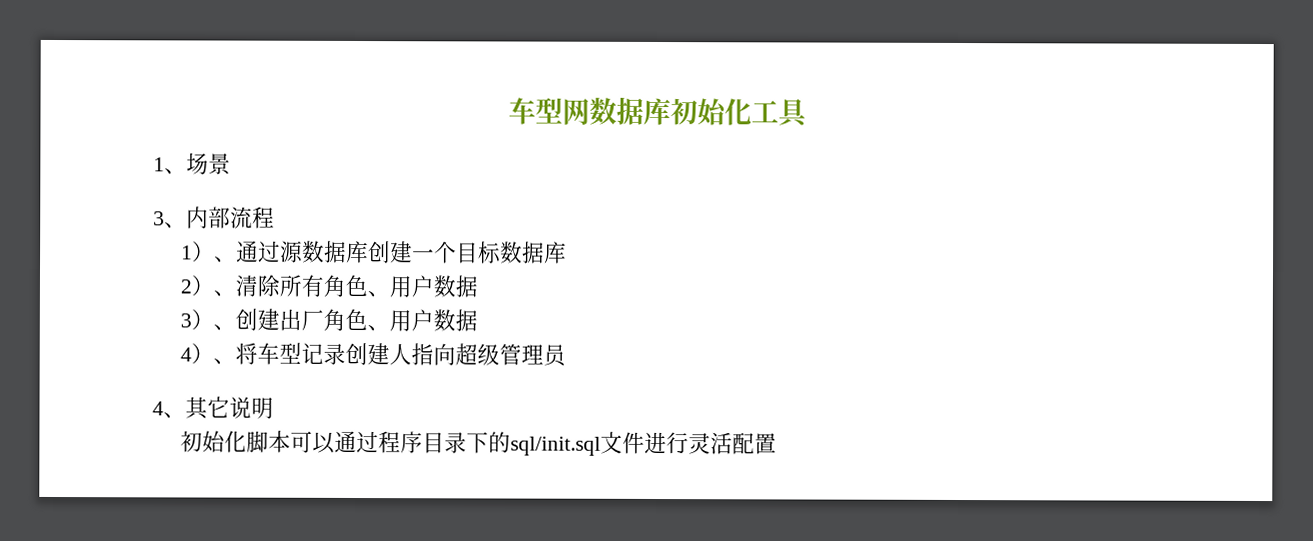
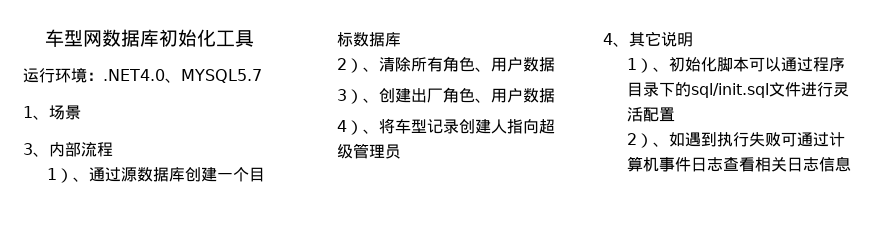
+ 运行环境：.NET4.0、MYSQL5.7
- 初始化脚本可以通过程序目录下的sql/init.sql文件进行灵活配置
+ 1）、初始化脚本可以通过程序目录下的sql/init.sql文件进行灵活配置
+ 2）、如遇到执行失败可通过计算机事件日志查看相关日志信息

